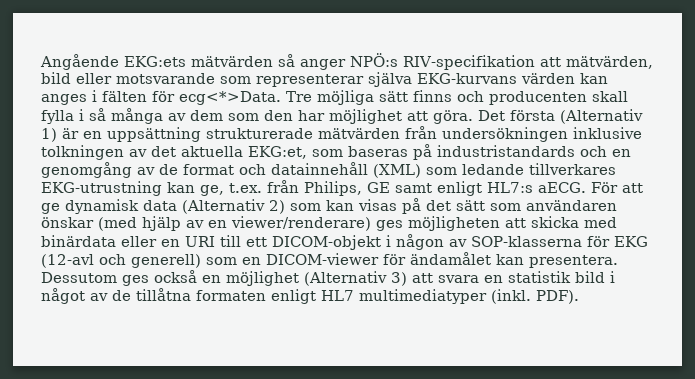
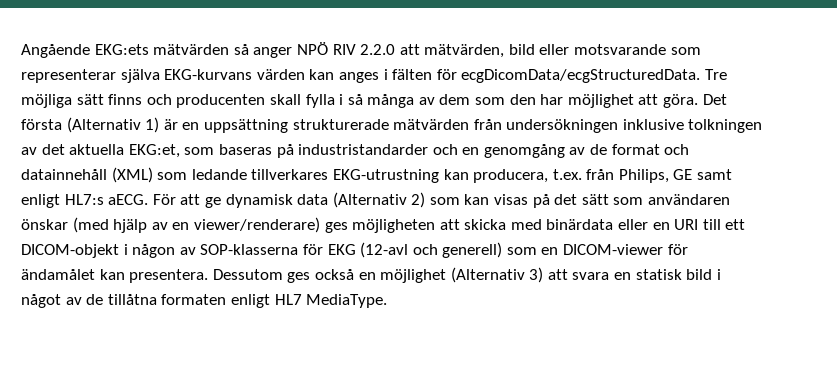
- Angående EKG:ets mätvärden så anger NPÖ:s RIV-specifikation att mätvärden, bild eller motsvarande som representerar själva EKG-kurvans värden kan anges i fälten för ecg<*>Data.
+ Angående EKG:ets mätvärden så anger NPÖ RIV 2.2.0 att mätvärden, bild eller motsvarande som representerar själva EKG-kurvans värden kan anges i fälten för ecgDicomData/ecgStructuredData.
- Det första (Alternativ 1) är en uppsättning strukturerade mätvärden från undersökningen inklusive tolkningen av det aktuella EKG:et, som baseras på industristandards och en genomgång av de format och datainnehåll (XML) som ledande tillverkares EKG-utrustning kan ge, t.ex. från Philips, GE samt enligt HL7:s aECG.
+ Det första (Alternativ 1) är en uppsättning strukturerade mätvärden från undersökningen inklusive tolkningen av det aktuella EKG:et, som baseras på industristandarder och en genomgång av de format och datainnehåll (XML) som ledande tillverkares EKG-utrustning kan producera, t.ex. från Philips, GE samt enligt HL7:s aECG.
- Dessutom ges också en möjlighet (Alternativ 3) att svara en statistik bild i något av de tillåtna formaten enligt HL7 multimediatyper (inkl. PDF).
+ Dessutom ges också en möjlighet (Alternativ 3) att svara en statisk bild i något av de tillåtna formaten enligt HL7 MediaType.

